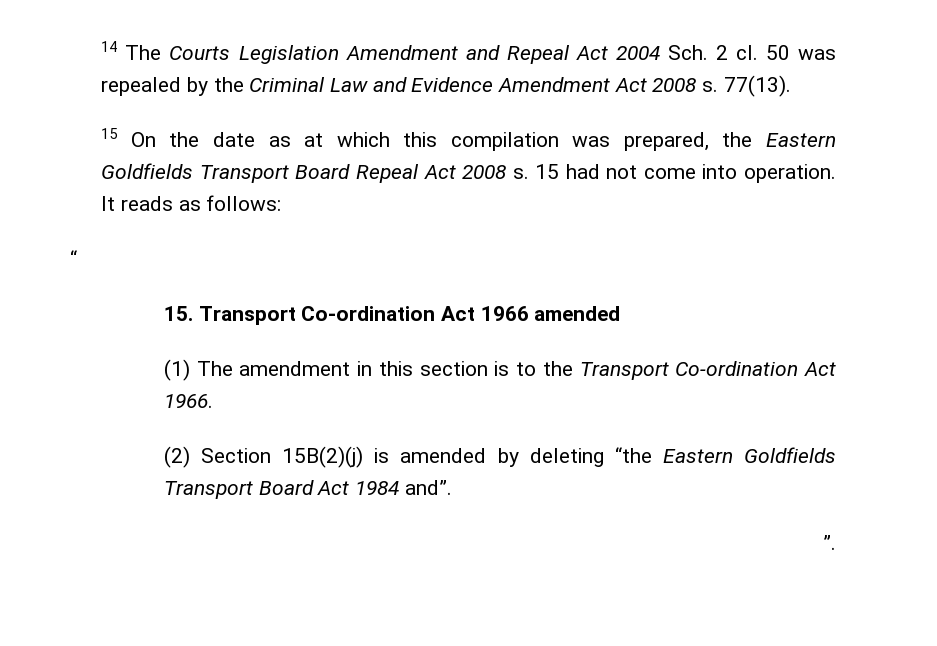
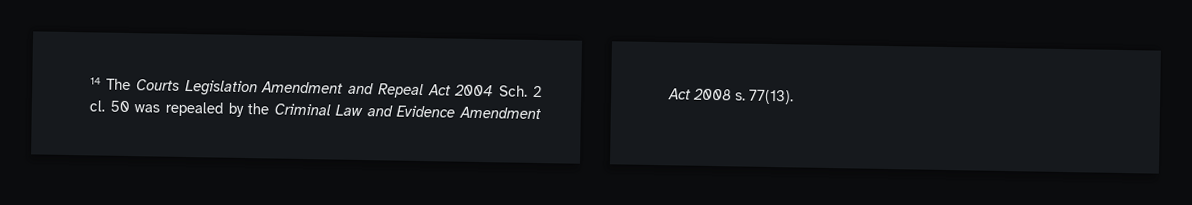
- 15 On the date as at which this compilation was prepared, the Eastern Goldfields Transport Board Repeal Act 2008 s. 15 had not come into operation. It reads as follows:
- “
- 15. Transport Co-ordination Act 1966 amended
- (1) The amendment in this section is to the Transport Co-ordination Act 1966.
- (2) Section 15B(2)(j) is amended by deleting “the Eastern Goldfields Transport Board Act 1984 and”.
- ”.

